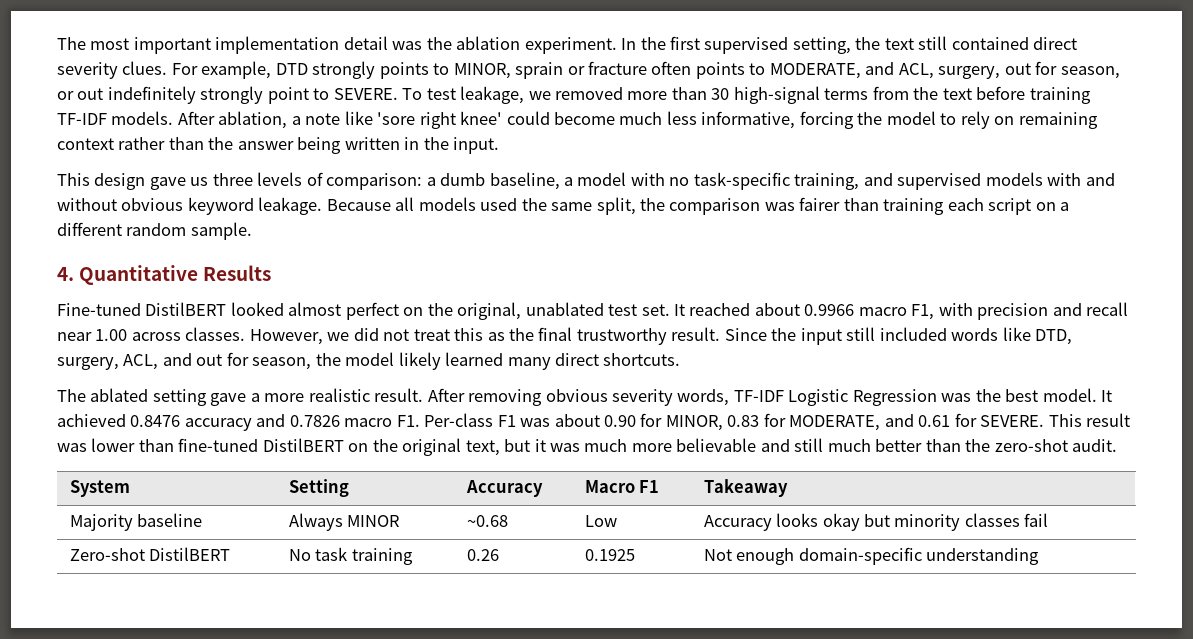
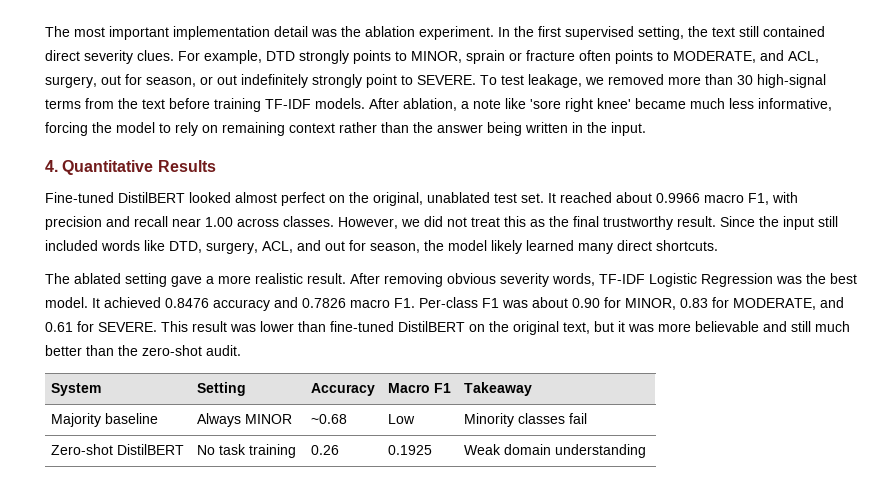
- After ablation, a note like 'sore right knee' could become much less informative, forcing the model to rely on remaining context rather than the answer being written in the input.
+ After ablation, a note like 'sore right knee' became much less informative, forcing the model to rely on remaining context rather than the answer being written in the input.
- This design gave us three levels of comparison: a dumb baseline, a model with no task-specific training, and supervised models with and without obvious keyword leakage. Because all models used the same split, the comparison was fairer than training each script on a different random sample.
- This result was lower than fine-tuned DistilBERT on the original text, but it was much more believable and still much better than the zero-shot audit.
+ This result was lower than fine-tuned DistilBERT on the original text, but it was more believable and still much better than the zero-shot audit.
- Majority baseline | Always MINOR | ~0.68 | Low | Accuracy looks okay but minority classes fail
+ Majority baseline | Always MINOR | ~0.68 | Low | Minority classes fail
- Zero-shot DistilBERT | No task training | 0.26 | 0.1925 | Not enough domain-specific understanding
+ Zero-shot DistilBERT | No task training | 0.26 | 0.1925 | Weak domain understanding

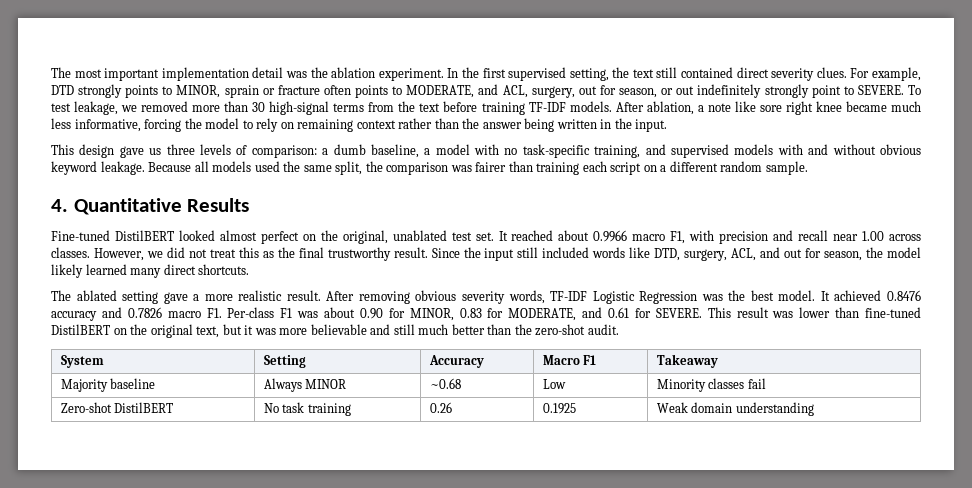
- After ablation, a note like 'sore right knee' became much less informative, forcing the model to rely on remaining context rather than the answer being written in the input.
+ After ablation, a note like sore right knee became much less informative, forcing the model to rely on remaining context rather than the answer being written in the input.
+ This design gave us three levels of comparison: a dumb baseline, a model with no task-specific training, and supervised models with and without obvious keyword leakage. Because all models used the same split, the comparison was fairer than training each script on a different random sample.

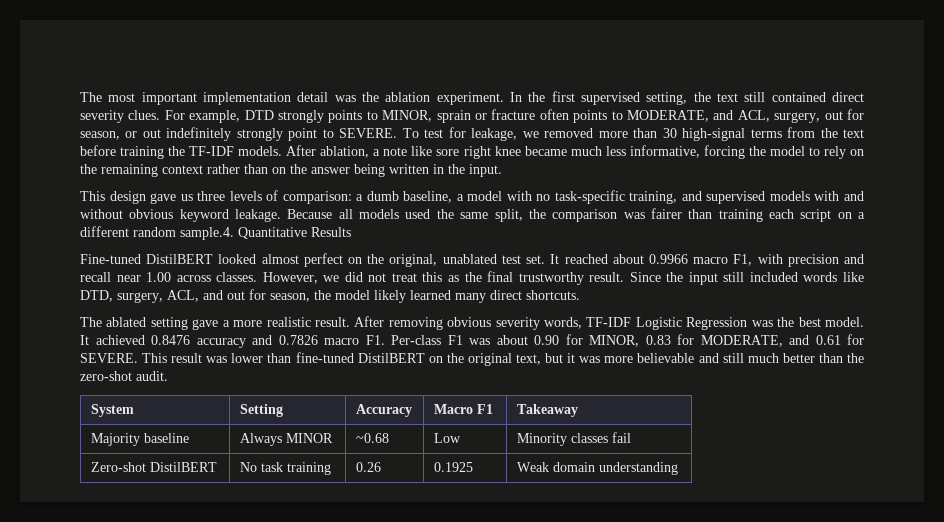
- To test leakage, we removed more than 30 high-signal terms from the text before training TF-IDF models.
+ To test for leakage, we removed more than 30 high-signal terms from the text before training the TF-IDF models.
- After ablation, a note like sore right knee became much less informative, forcing the model to rely on remaining context rather than the answer being written in the input.
+ After ablation, a note like sore right knee became much less informative, forcing the model to rely on the remaining context rather than on the answer being written in the input.
- Because all models used the same split, the comparison was fairer than training each script on a different random sample.
- 4. Quantitative Results
+ Because all models used the same split, the comparison was fairer than training each script on a different random sample.4. Quantitative Results

